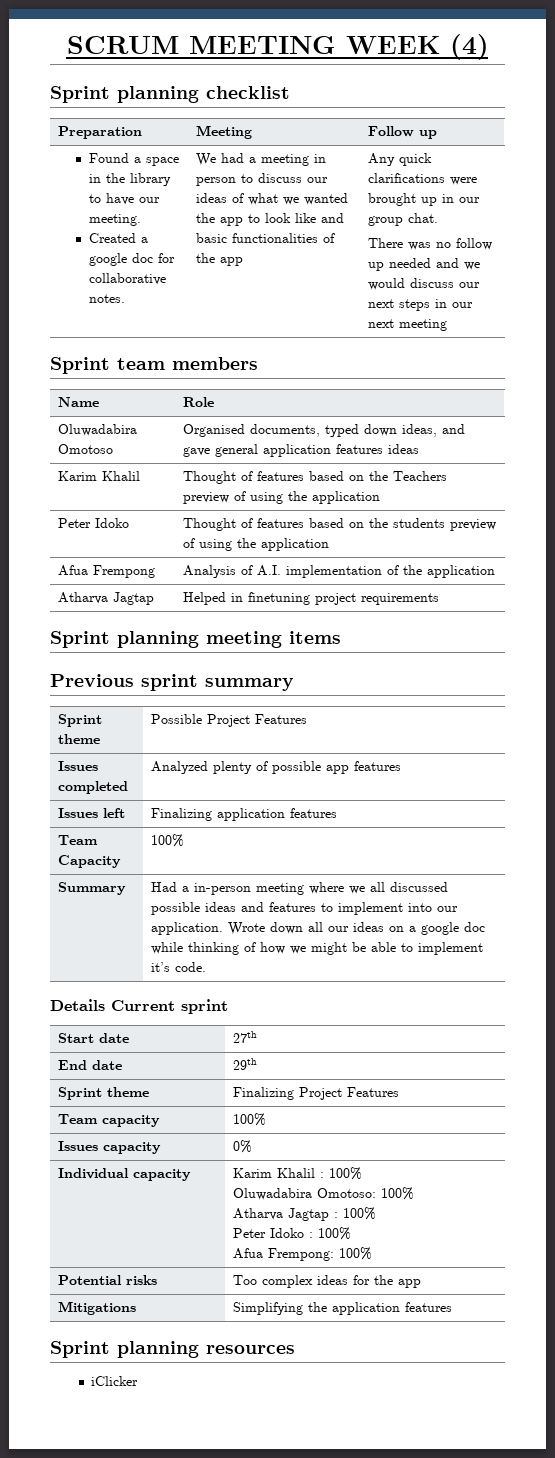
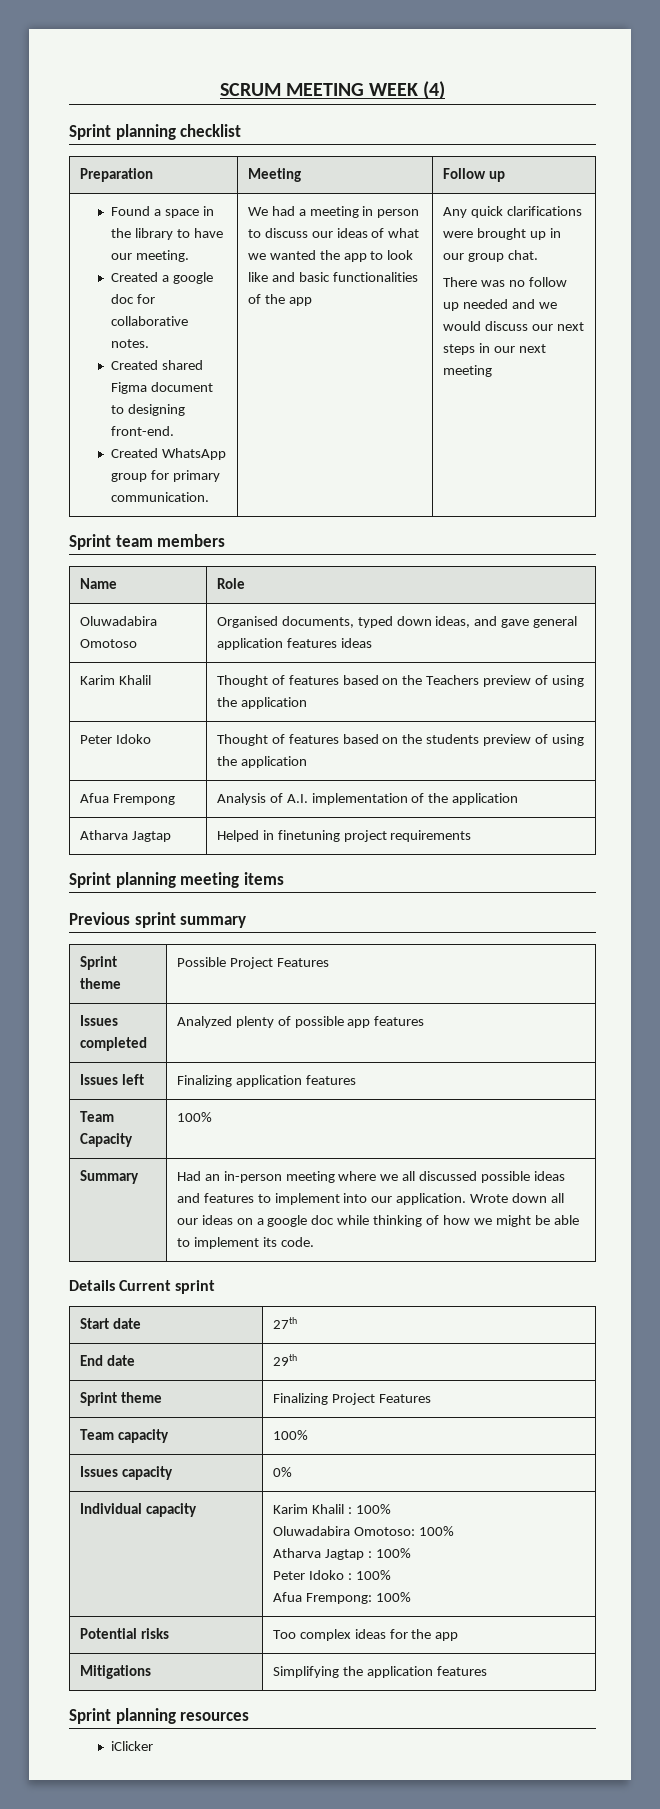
+ Created shared Figma document to designing front-end.
+ Created WhatsApp group for primary communication.
- Summary | Had a in-person meeting where we all discussed possible ideas and features to implement into our application. Wrote down all our ideas on a google doc while thinking of how we might be able to implement it’s code.
+ Summary | Had an in-person meeting where we all discussed possible ideas and features to implement into our application. Wrote down all our ideas on a google doc while thinking of how we might be able to implement its code.

